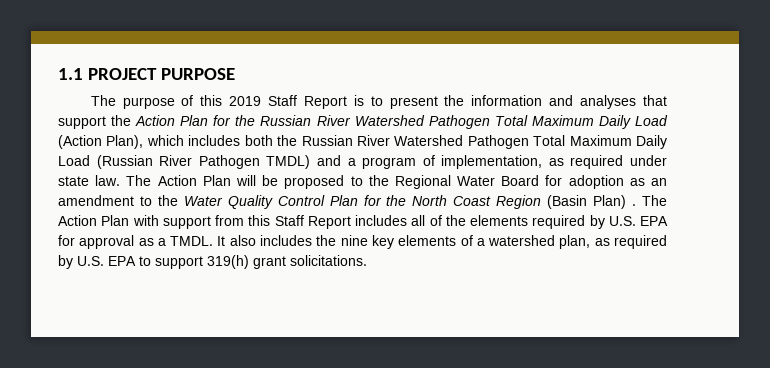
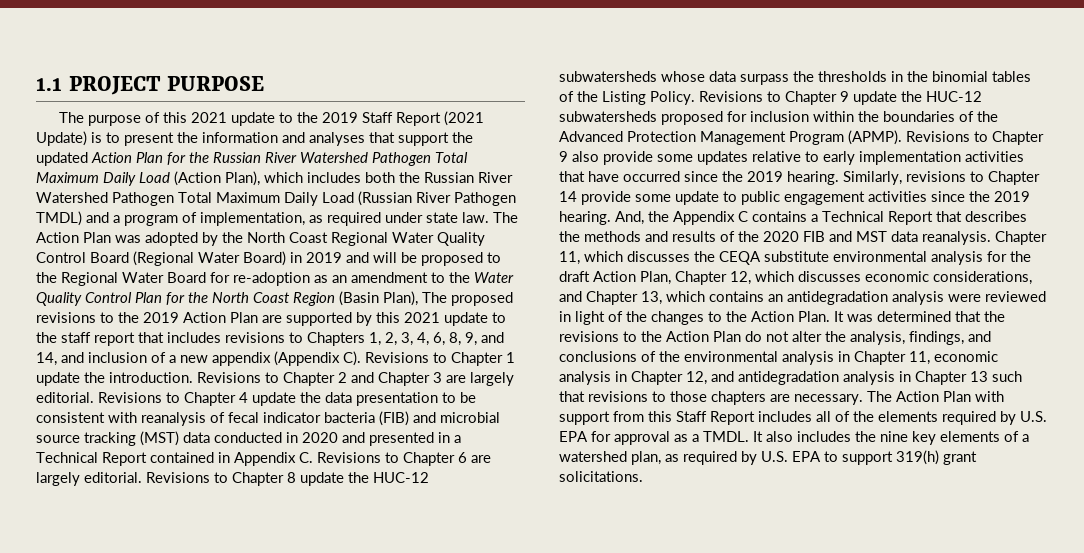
- The purpose of this 2019 Staff Report is to present the information and analyses that support the Action Plan for the Russian River Watershed Pathogen Total Maximum Daily Load (Action Plan), which includes both the Russian River Watershed Pathogen Total Maximum Daily Load (Russian River Pathogen TMDL) and a program of implementation, as required under state law.
+ The purpose of this 2021 update to the 2019 Staff Report (2021 Update) is to present the information and analyses that support the updated Action Plan for the Russian River Watershed Pathogen Total Maximum Daily Load (Action Plan), which includes both the Russian River Watershed Pathogen Total Maximum Daily Load (Russian River Pathogen TMDL) and a program of implementation, as required under state law.
- The Action Plan will be proposed to the Regional Water Board for adoption as an amendment to the Water Quality Control Plan for the North Coast Region (Basin Plan) .
+ The Action Plan was adopted by the North Coast Regional Water Quality Control Board (Regional Water Board) in 2019 and will be proposed to the Regional Water Board for re-adoption as an amendment to the Water Quality Control Plan for the North Coast Region (Basin Plan), The proposed revisions to the 2019 Action Plan are supported by this 2021 update to the staff report that includes revisions to Chapters 1, 2, 3, 4, 6, 8, 9, and 14, and inclusion of a new appendix (Appendix C). Revisions to Chapter 1 update the introduction. Revisions to Chapter 2 and Chapter 3 are largely editorial. Revisions to Chapter 4 update the data presentation to be consistent with reanalysis of fecal indicator bacteria (FIB) and microbial source tracking (MST) data conducted in 2020 and presented in a Technical Report contained in Appendix C. Revisions to Chapter 6 are largely editorial. Revisions to Chapter 8 update the HUC-12 subwatersheds whose data surpass the thresholds in the binomial tables of the Listing Policy. Revisions to Chapter 9 update the HUC-12 subwatersheds proposed for inclusion within the boundaries of the Advanced Protection Management Program (APMP). Revisions to Chapter 9 also provide some updates relative to early implementation activities that have occurred since the 2019 hearing. Similarly, revisions to Chapter 14 provide some update to public engagement activities since the 2019 hearing. And, the Appendix C contains a Technical Report that describes the methods and results of the 2020 FIB and MST data reanalysis. Chapter 11, which discusses the CEQA substitute environmental analysis for the draft Action Plan, Chapter 12, which discusses economic considerations, and Chapter 13, which contains an antidegradation analysis were reviewed in light of the changes to the Action Plan. It was determined that the revisions to the Action Plan do not alter the analysis, findings, and conclusions of the environmental analysis in Chapter 11, economic analysis in Chapter 12, and antidegradation analysis in Chapter 13 such that revisions to those chapters are necessary.

